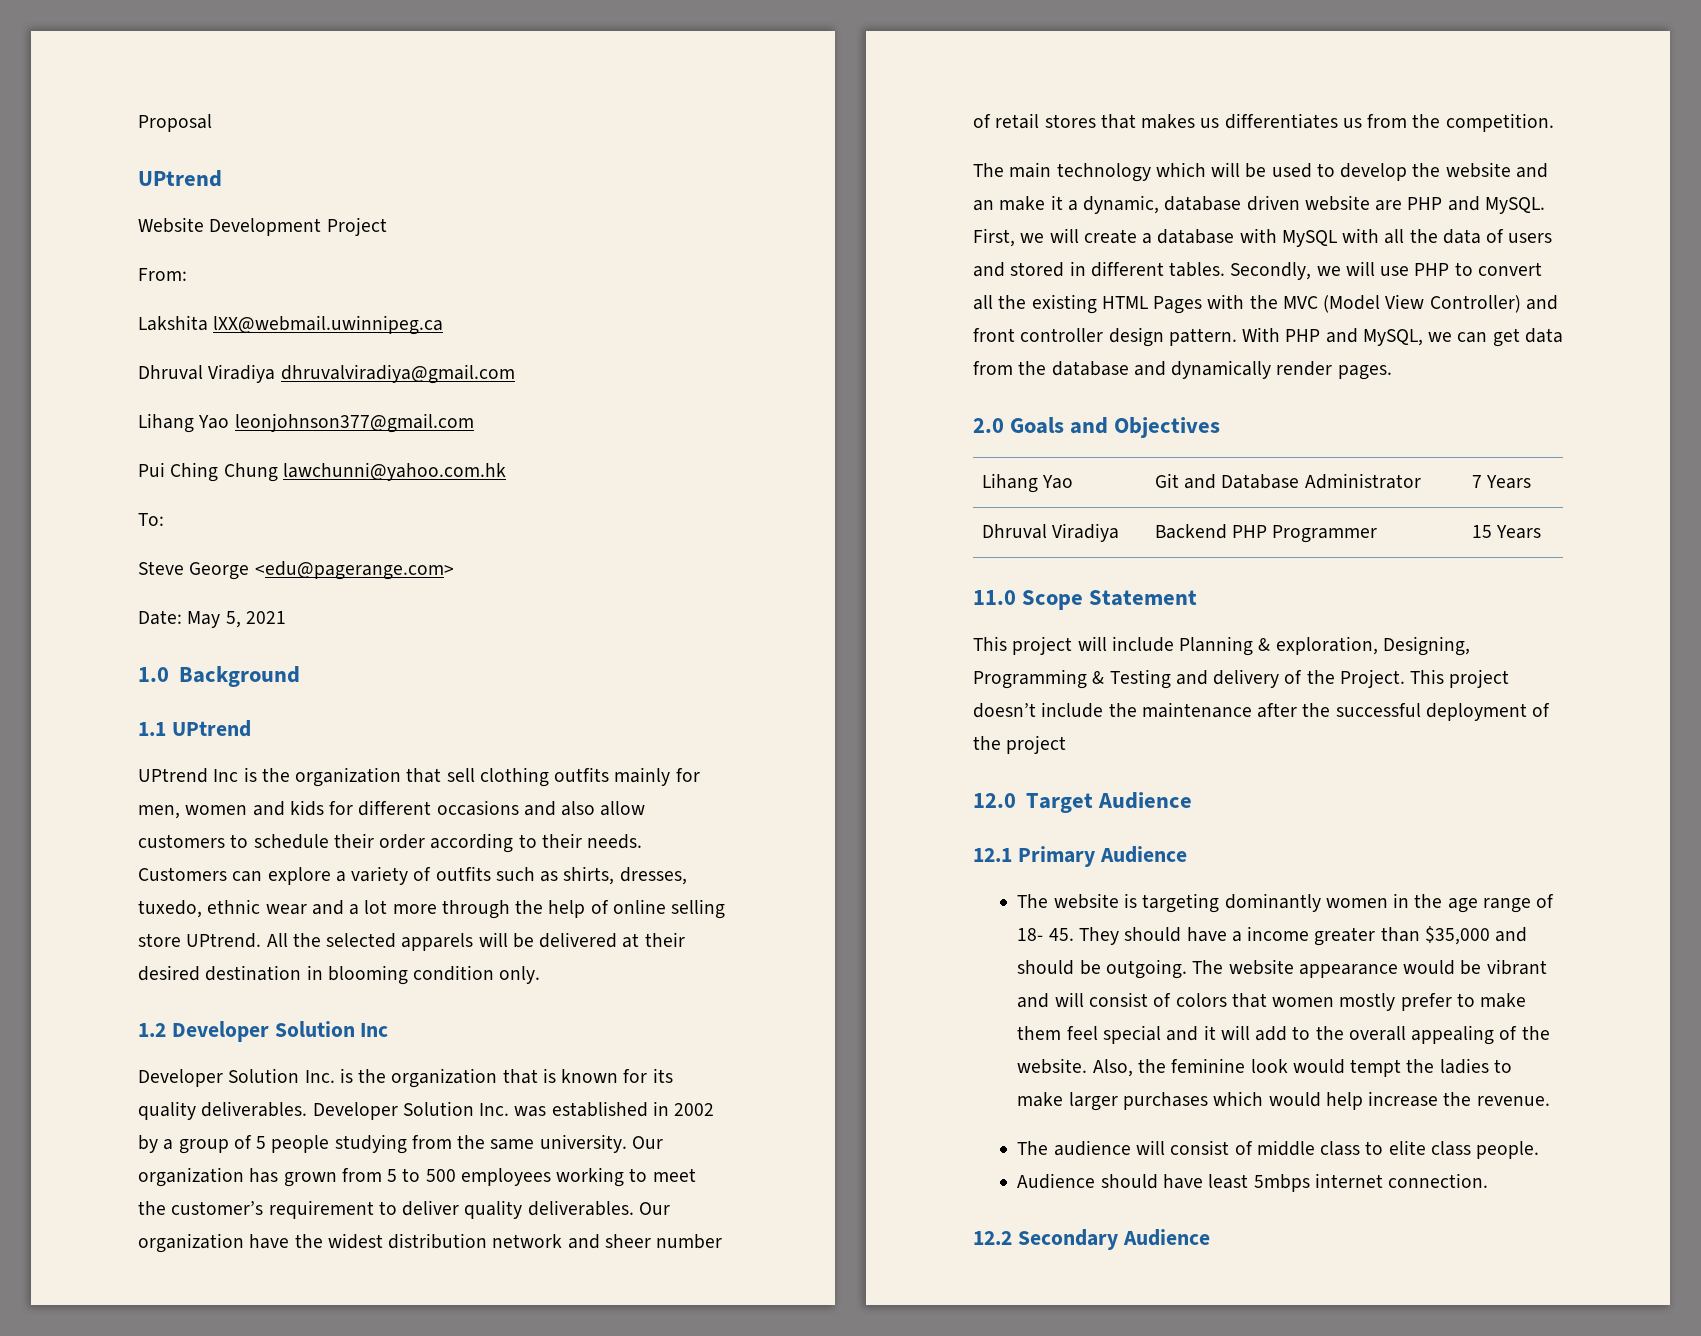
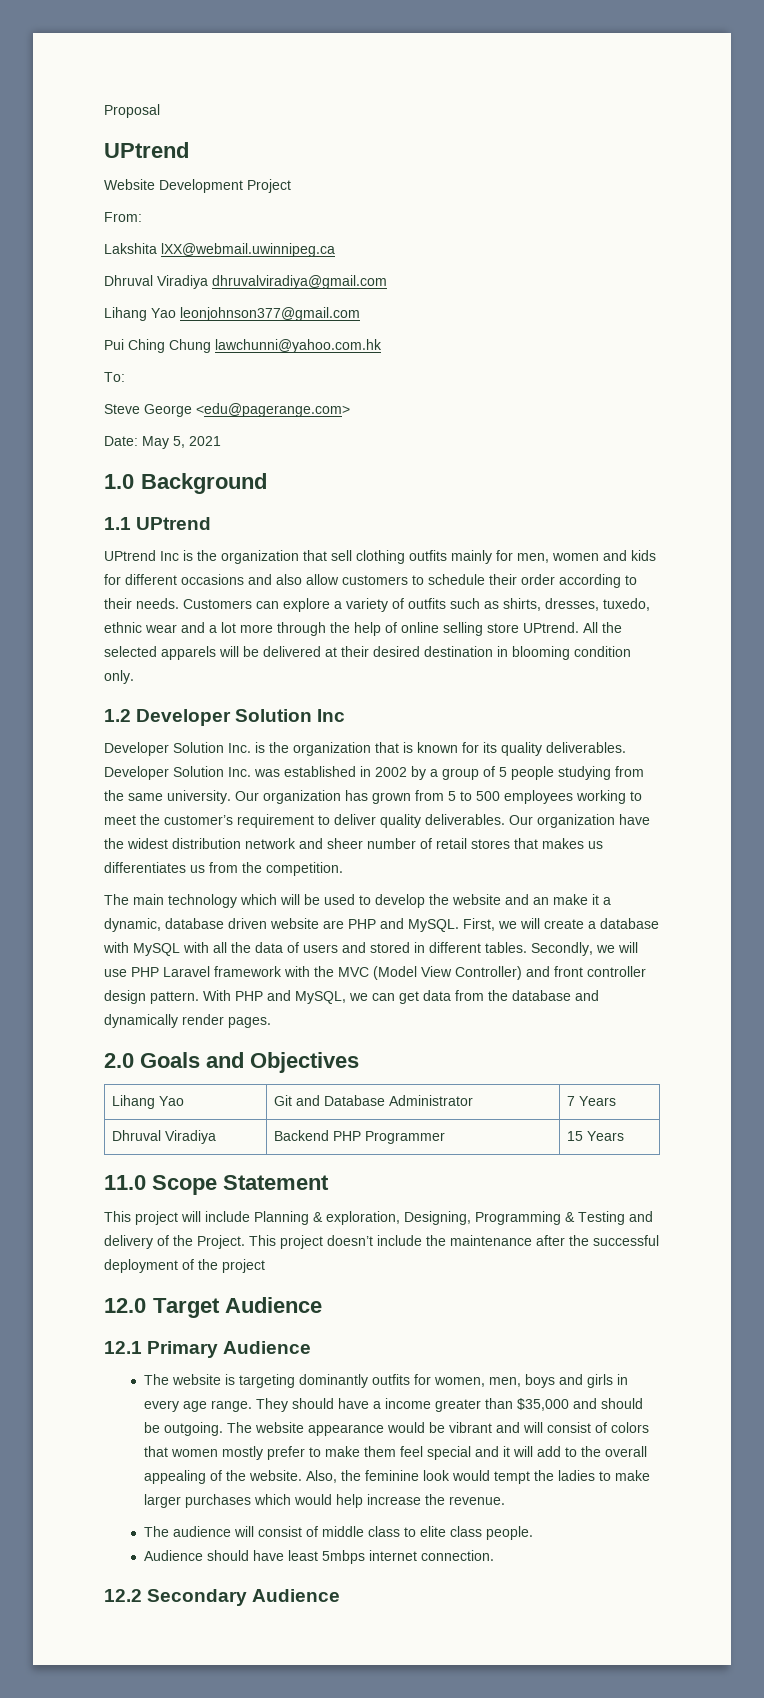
- Secondly, we will use PHP to convert all the existing HTML Pages with the MVC (Model View Controller) and front controller design pattern.
+ Secondly, we will use PHP Laravel framework with the MVC (Model View Controller) and front controller design pattern.
- The website is targeting dominantly women in the age range of 18- 45. They should have a income greater than $35,000 and should be outgoing.
+ The website is targeting dominantly outfits for women, men, boys and girls in every age range. They should have a income greater than $35,000 and should be outgoing.

